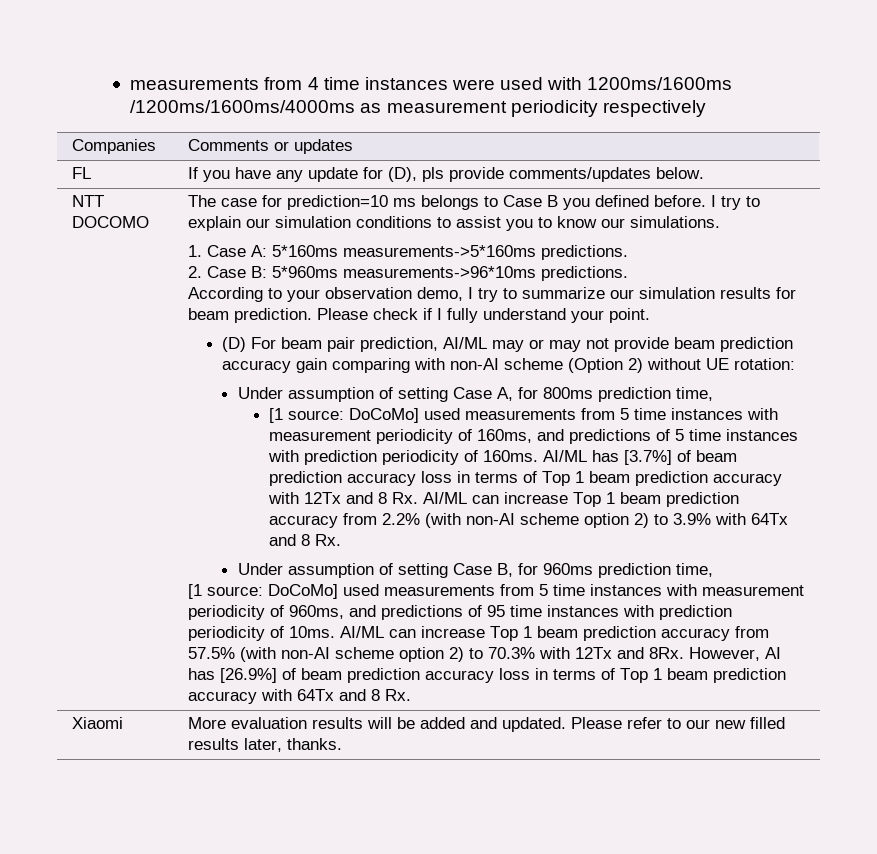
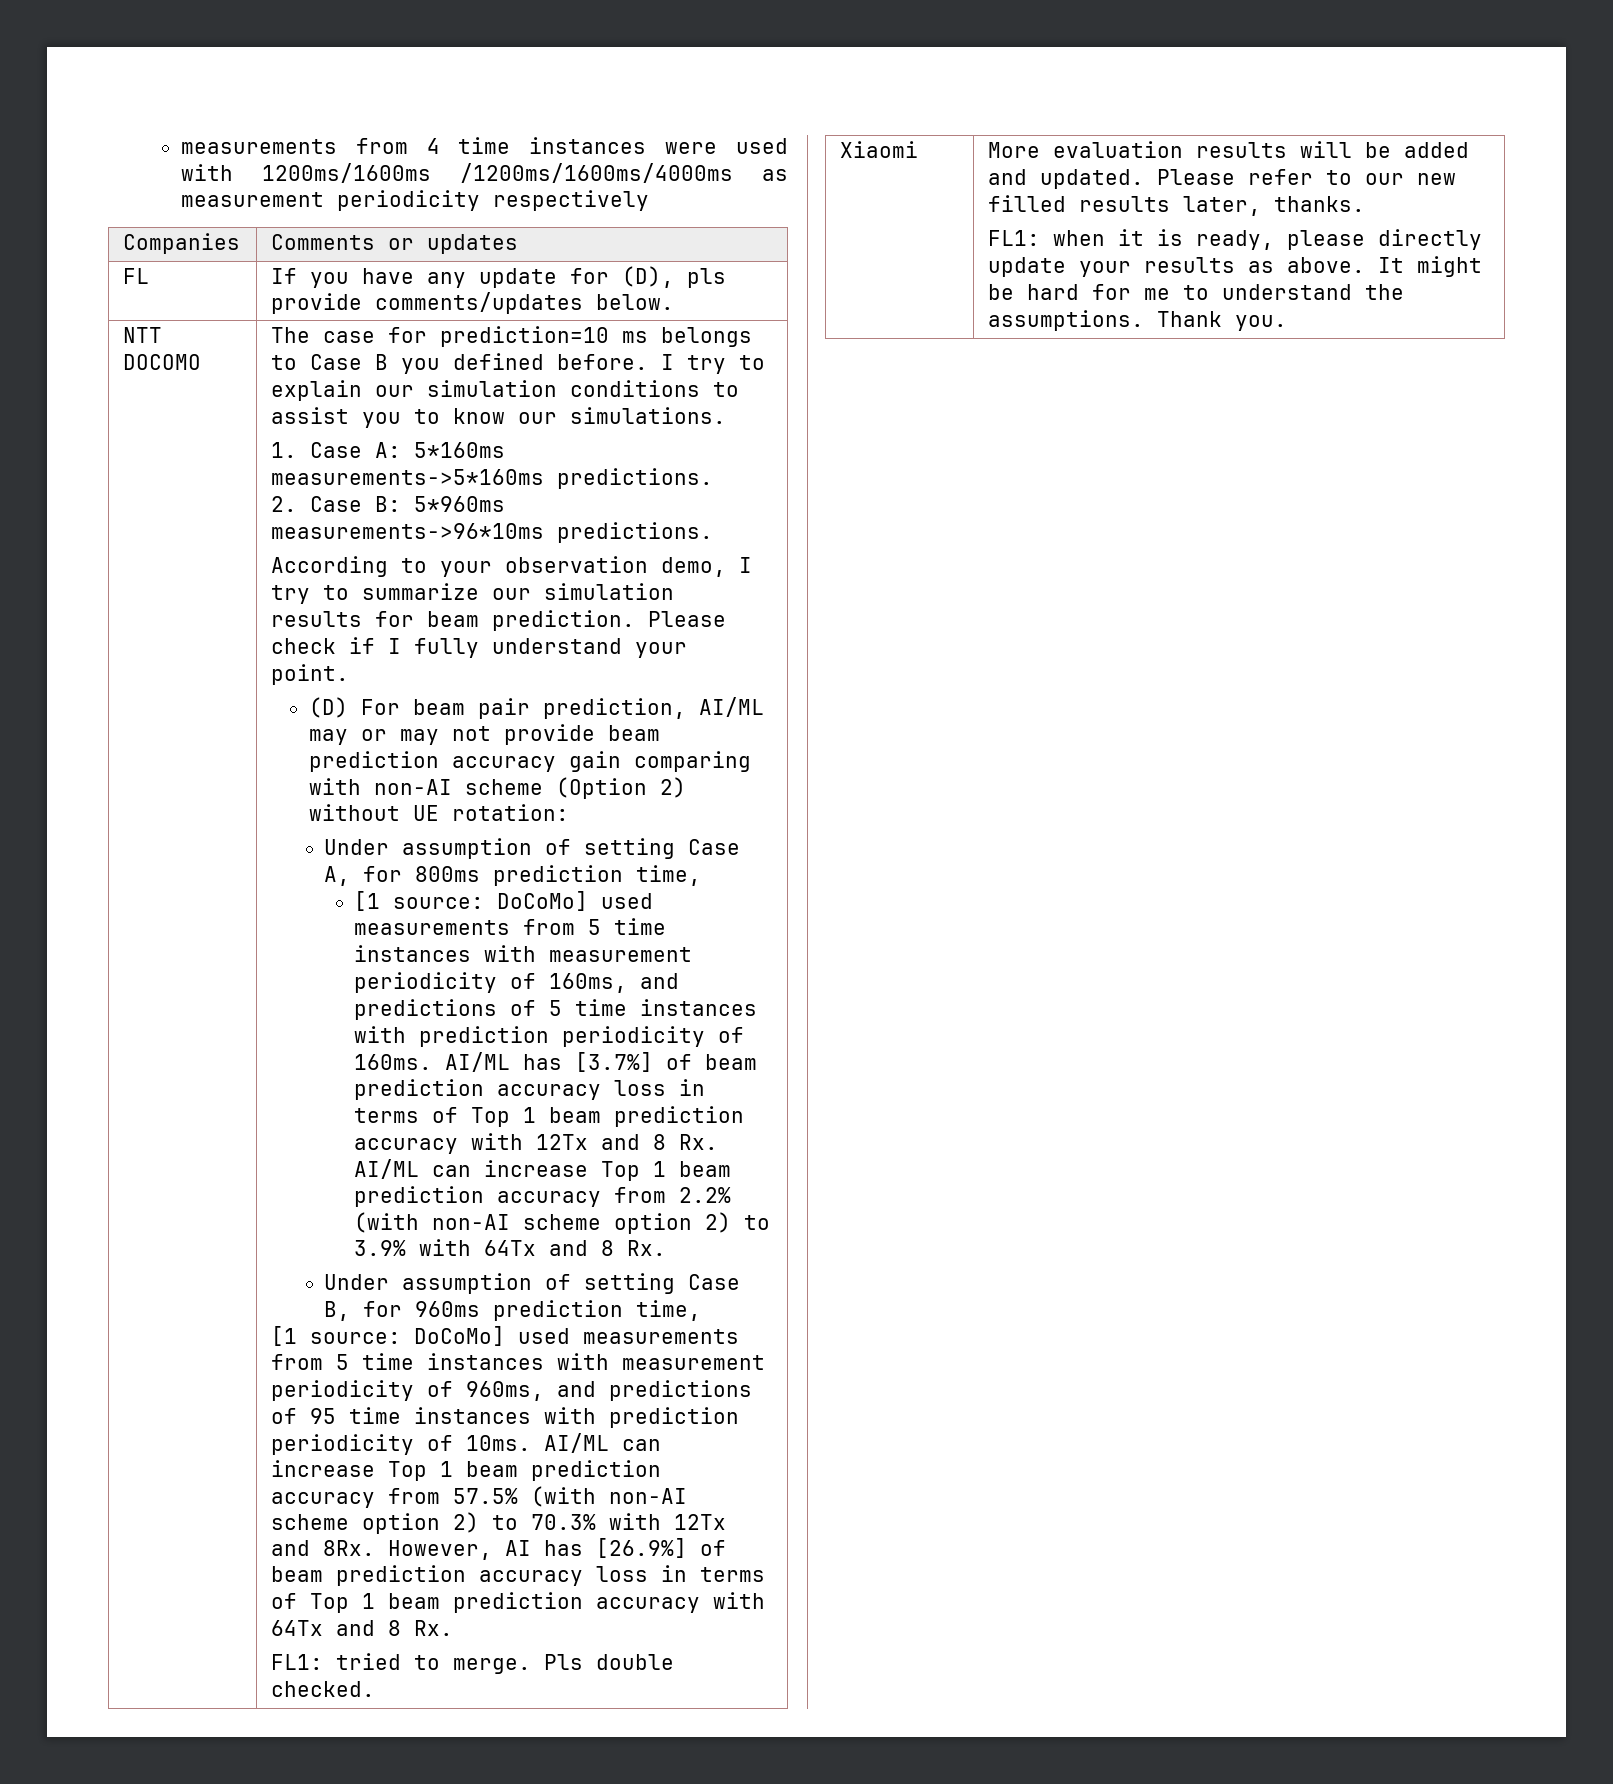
+ FL1: tried to merge. Pls double checked.
+ FL1: when it is ready, please directly update your results as above. It might be hard for me to understand the assumptions. Thank you.

